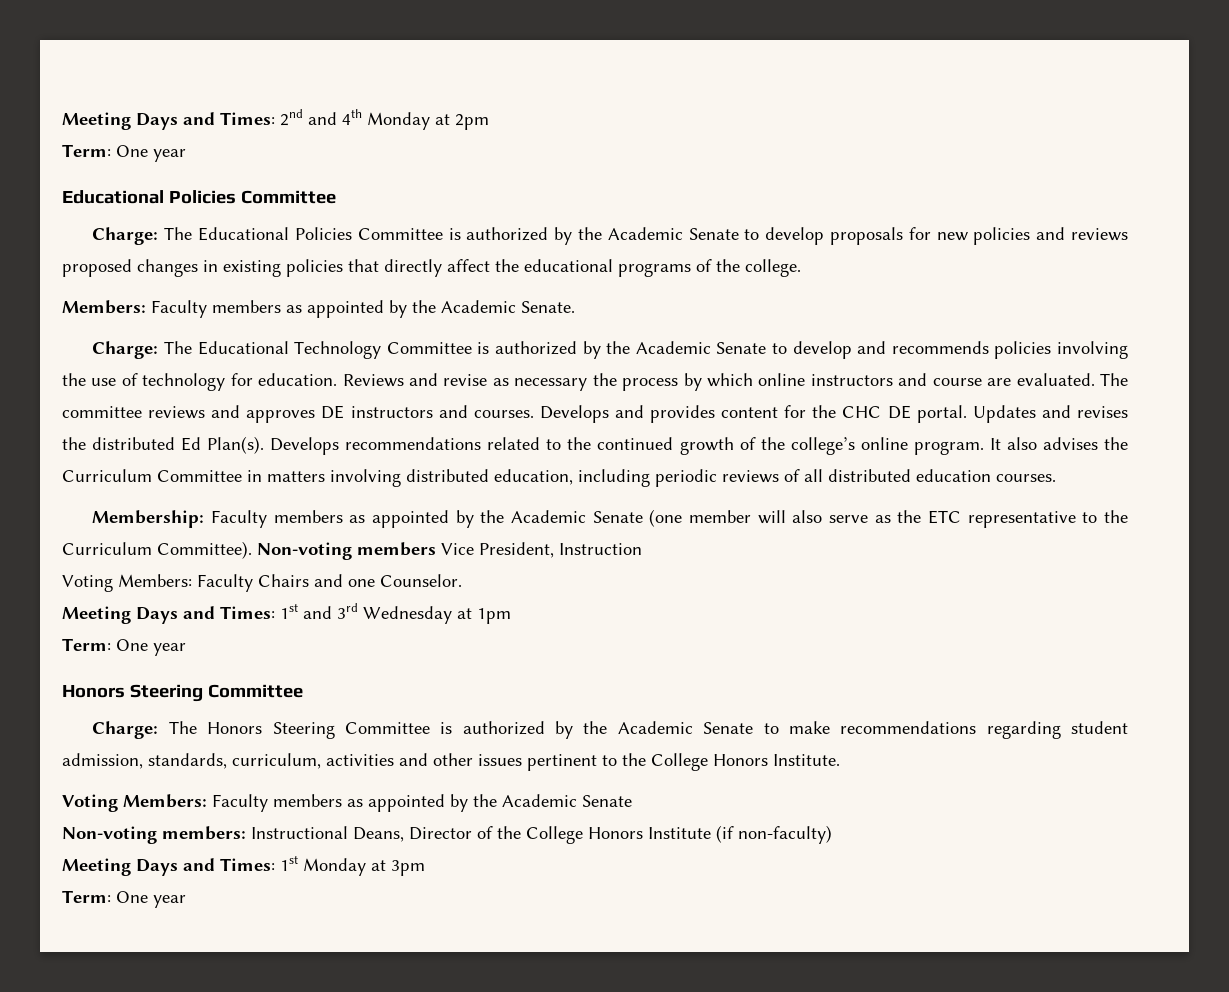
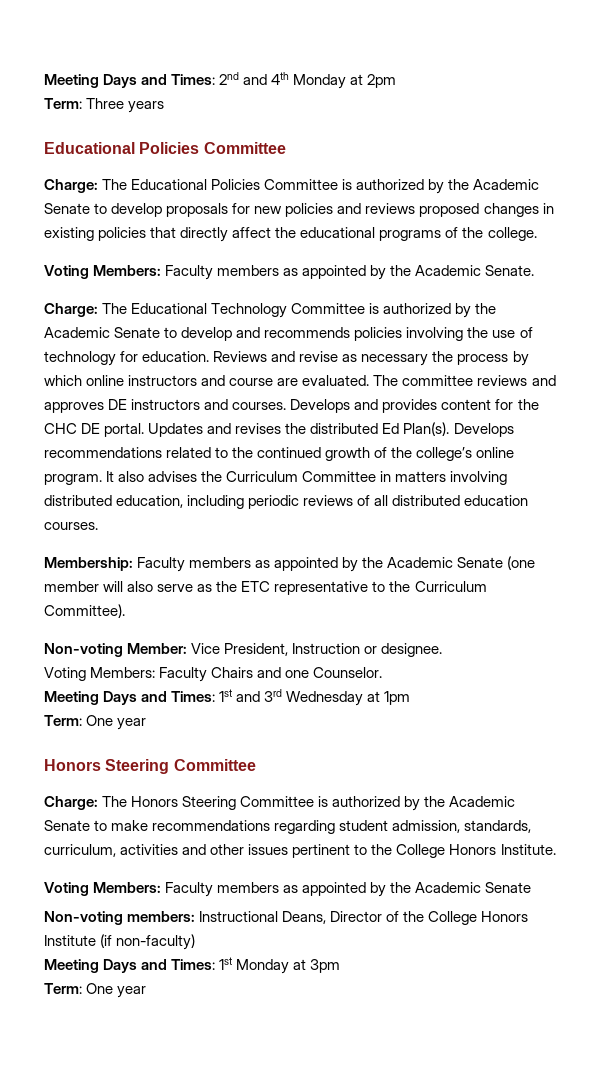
  Meeting Days and Times: 2nd and 4th Monday at 2pm
- Term: One year
+ Term: Three years
- Members: Faculty members as appointed by the Academic Senate.
+ Voting Members: Faculty members as appointed by the Academic Senate.
- Membership: Faculty members as appointed by the Academic Senate (one member will also serve as the ETC representative to the Curriculum Committee). Non-voting members Vice President, Instruction
+ Membership: Faculty members as appointed by the Academic Senate (one member will also serve as the ETC representative to the Curriculum Committee).
+ Non-voting Member: Vice President, Instruction or designee.

